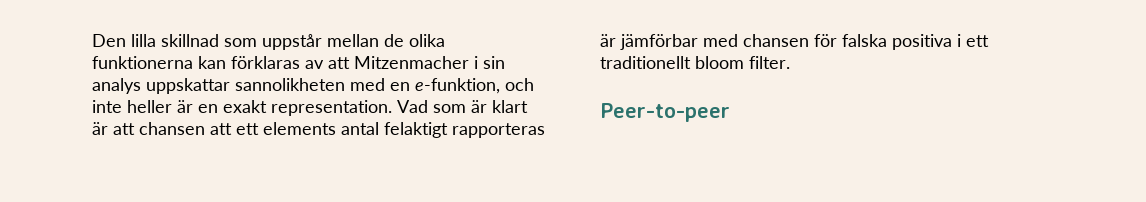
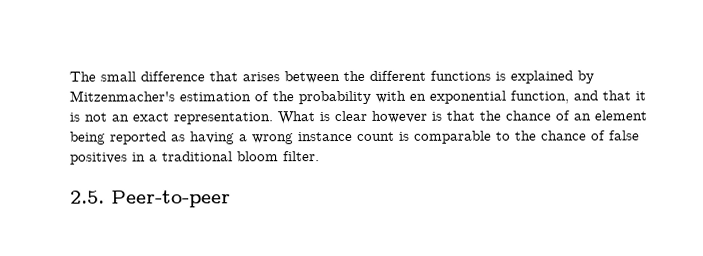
- Den lilla skillnad som uppstår mellan de olika funktionerna kan förklaras av att Mitzenmacher i sin analys uppskattar sannolikheten med en e-funktion, och inte heller är en exakt representation. Vad som är klart är att chansen att ett elements antal felaktigt rapporteras är jämförbar med chansen för falska positiva i ett traditionellt bloom filter.
+ The small difference that arises between the different functions is explained by Mitzenmacher's estimation of the probability with en exponential function, and that it is not an exact representation. What is clear however is that the chance of an element being reported as having a wrong instance count is comparable to the chance of false positives in a traditional bloom filter.
- Peer-to-peer
+ 2.5. Peer-to-peer

